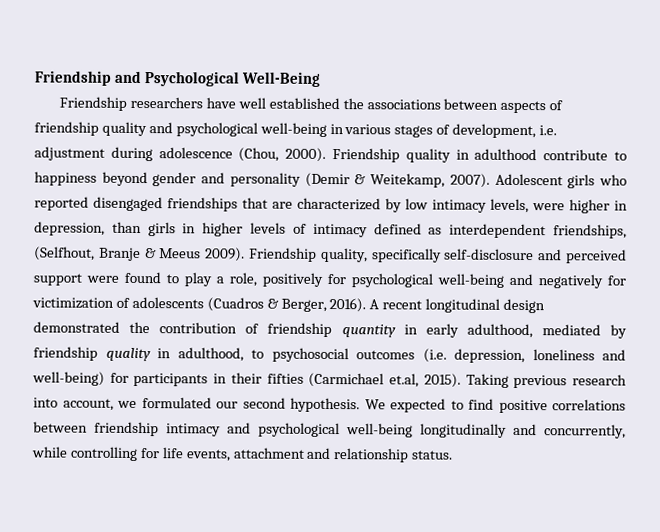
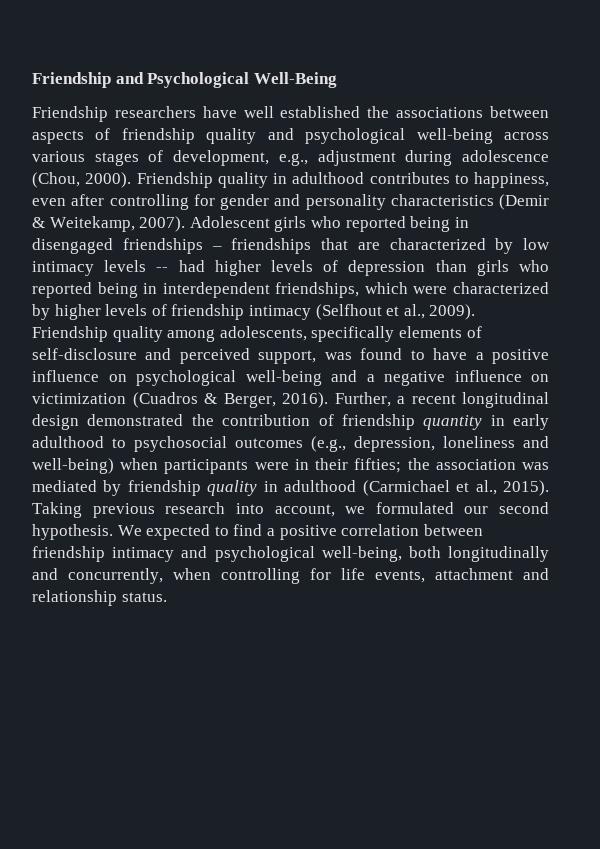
- Friendship researchers have well established the associations between aspects of friendship quality and psychological well-being in various stages of development, i.e. adjustment during adolescence (Chou, 2000).
+ Friendship researchers have well established the associations between aspects of friendship quality and psychological well-being across various stages of development, e.g., adjustment during adolescence (Chou, 2000).
- Friendship quality in adulthood contribute to happiness beyond gender and personality (Demir & Weitekamp, 2007).
+ Friendship quality in adulthood contributes to happiness, even after controlling for gender and personality characteristics (Demir & Weitekamp, 2007).
- Adolescent girls who reported disengaged friendships that are characterized by low intimacy levels, were higher in depression, than girls in higher levels of intimacy defined as interdependent friendships, (Selfhout, Branje & Meeus 2009). Friendship quality, specifically self-disclosure and perceived support were found to play a role, positively for psychological well-being and negatively for victimization of adolescents (Cuadros & Berger, 2016).
+ Adolescent girls who reported being in disengaged friendships – friendships that are characterized by low intimacy levels -- had higher levels of depression than girls who reported being in interdependent friendships, which were characterized by higher levels of friendship intimacy (Selfhout et al., 2009). Friendship quality among adolescents, specifically elements of self-disclosure and perceived support, was found to have a positive influence on psychological well-being and a negative influence on victimization (Cuadros & Berger, 2016).
- A recent longitudinal design demonstrated the contribution of friendship quantity in early adulthood, mediated by friendship quality in adulthood, to psychosocial outcomes (i.e. depression, loneliness and well-being) for participants in their fifties (Carmichael et.al, 2015).
+ Further, a recent longitudinal design demonstrated the contribution of friendship quantity in early adulthood to psychosocial outcomes (e.g., depression, loneliness and well-being) when participants were in their fifties; the association was mediated by friendship quality in adulthood (Carmichael et al., 2015).
- We expected to find positive correlations between friendship intimacy and psychological well-being longitudinally and concurrently, while controlling for life events, attachment and relationship status.
+ We expected to find a positive correlation between friendship intimacy and psychological well-being, both longitudinally and concurrently, when controlling for life events, attachment and relationship status.

